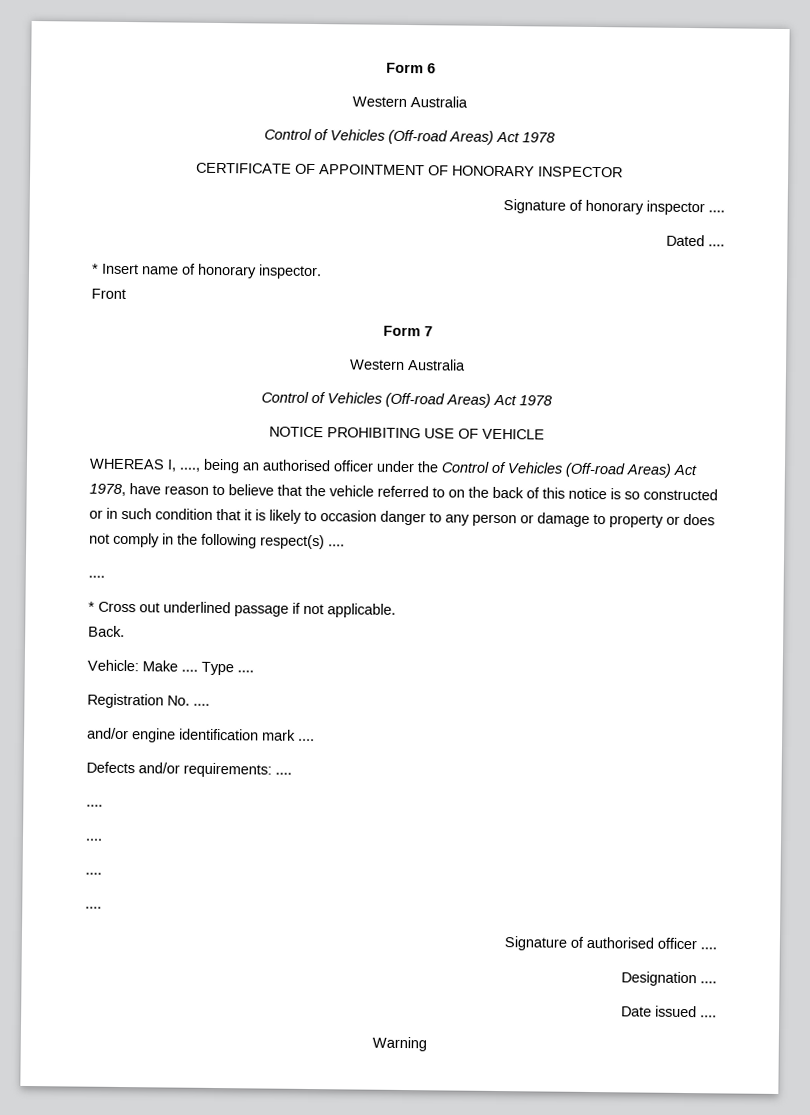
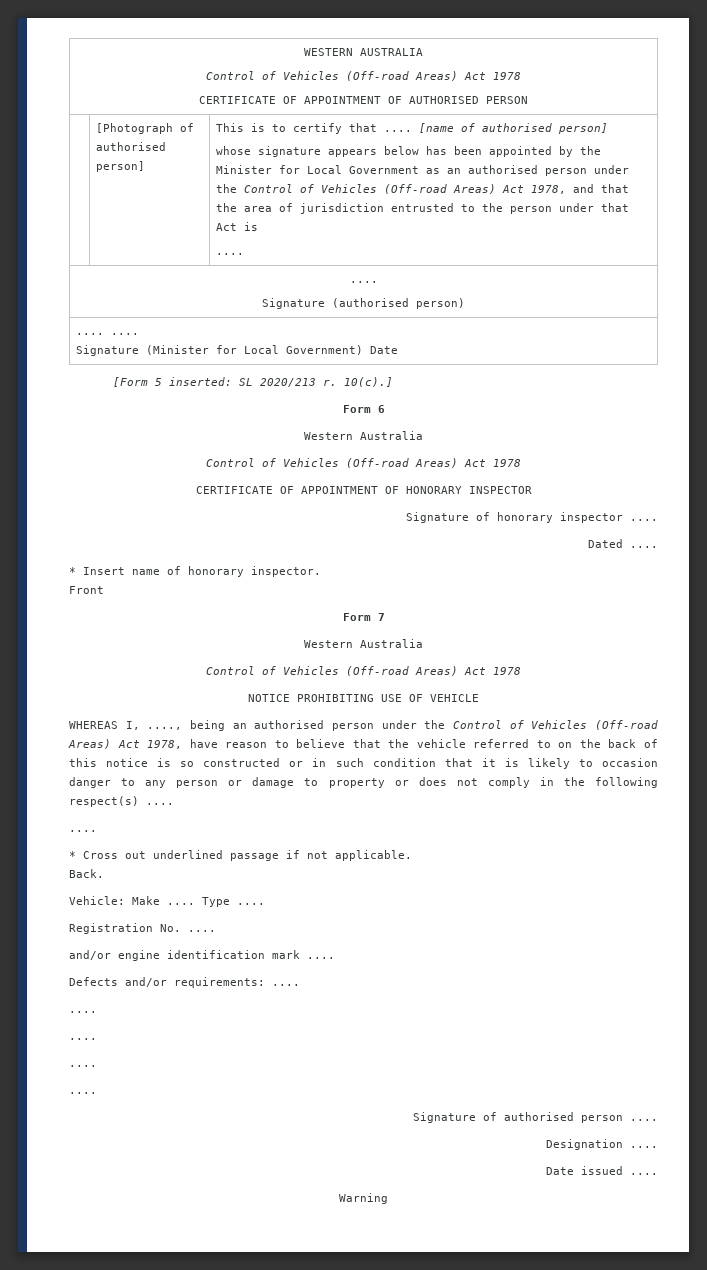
+ WESTERN AUSTRALIA
+ Control of Vehicles (Off-road Areas) Act 1978
+ CERTIFICATE OF APPOINTMENT OF AUTHORISED PERSON
+ | [Photograph of authorised person] | This is to certify that .... [name of authorised person]
+ whose signature appears below has been appointed by the Minister for Local Government as an authorised person under the Control of Vehicles (Off-road Areas) Act 1978, and that the area of jurisdiction entrusted to the person under that Act is
+ ....
+ ....
+ Signature (authorised person)
+ .... ....
+ Signature (Minister for Local Government) Date
+ [Form 5 inserted: SL 2020/213 r. 10(c).]
- WHEREAS I, ...., being an authorised officer under the Control of Vehicles (Off-road Areas) Act 1978, have reason to believe that the vehicle referred to on the back of this notice is so constructed or in such condition that it is likely to occasion danger to any person or damage to property or does not comply in the following respect(s) ....
+ WHEREAS I, ...., being an authorised person under the Control of Vehicles (Off-road Areas) Act 1978, have reason to believe that the vehicle referred to on the back of this notice is so constructed or in such condition that it is likely to occasion danger to any person or damage to property or does not comply in the following respect(s) ....
- Signature of authorised officer ....
+ Signature of authorised person ....

